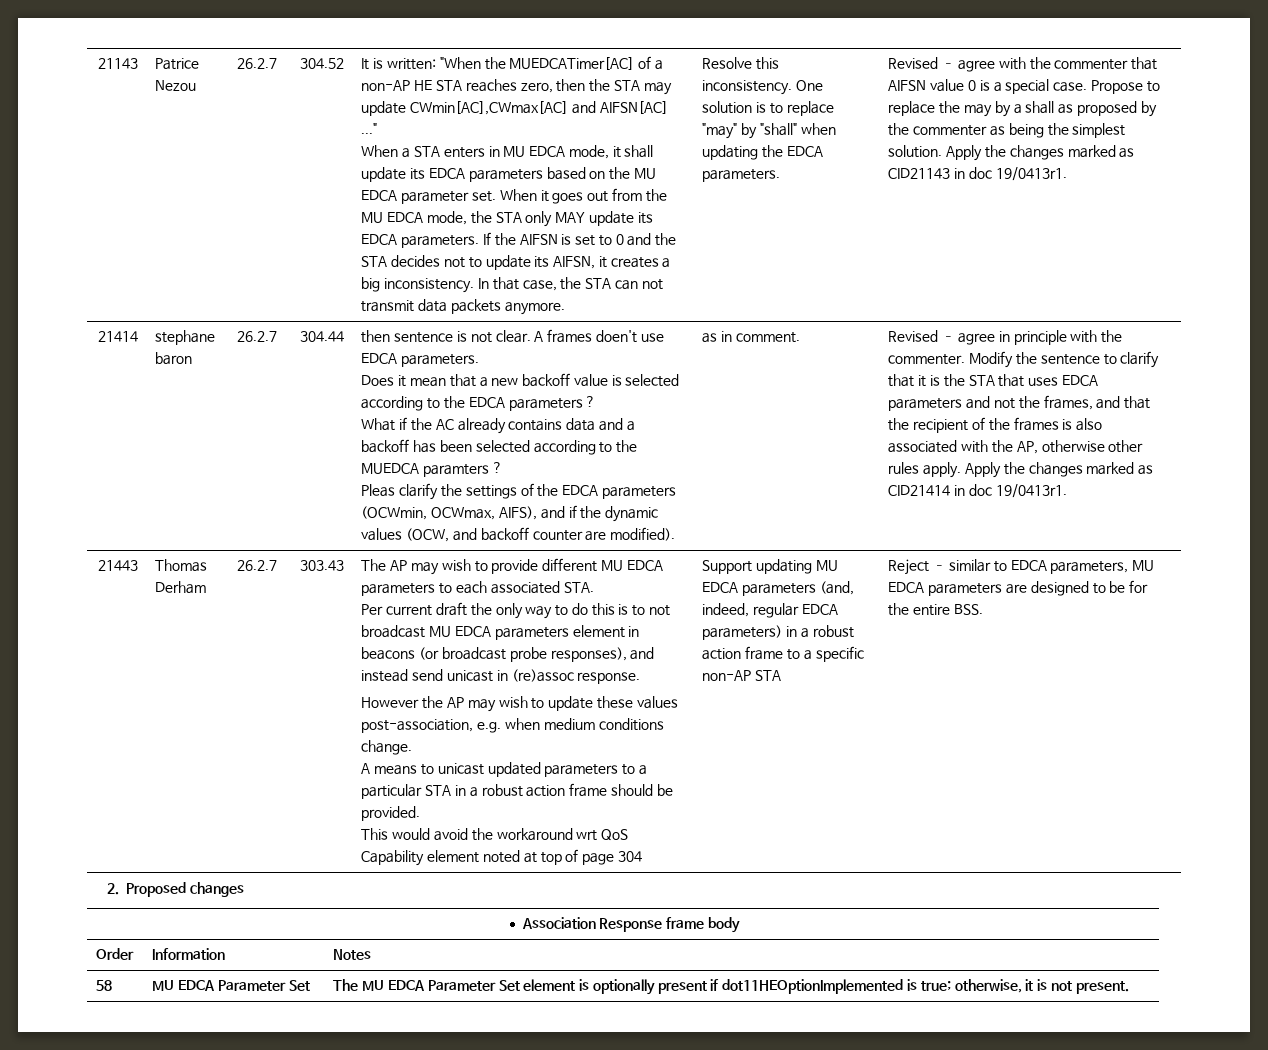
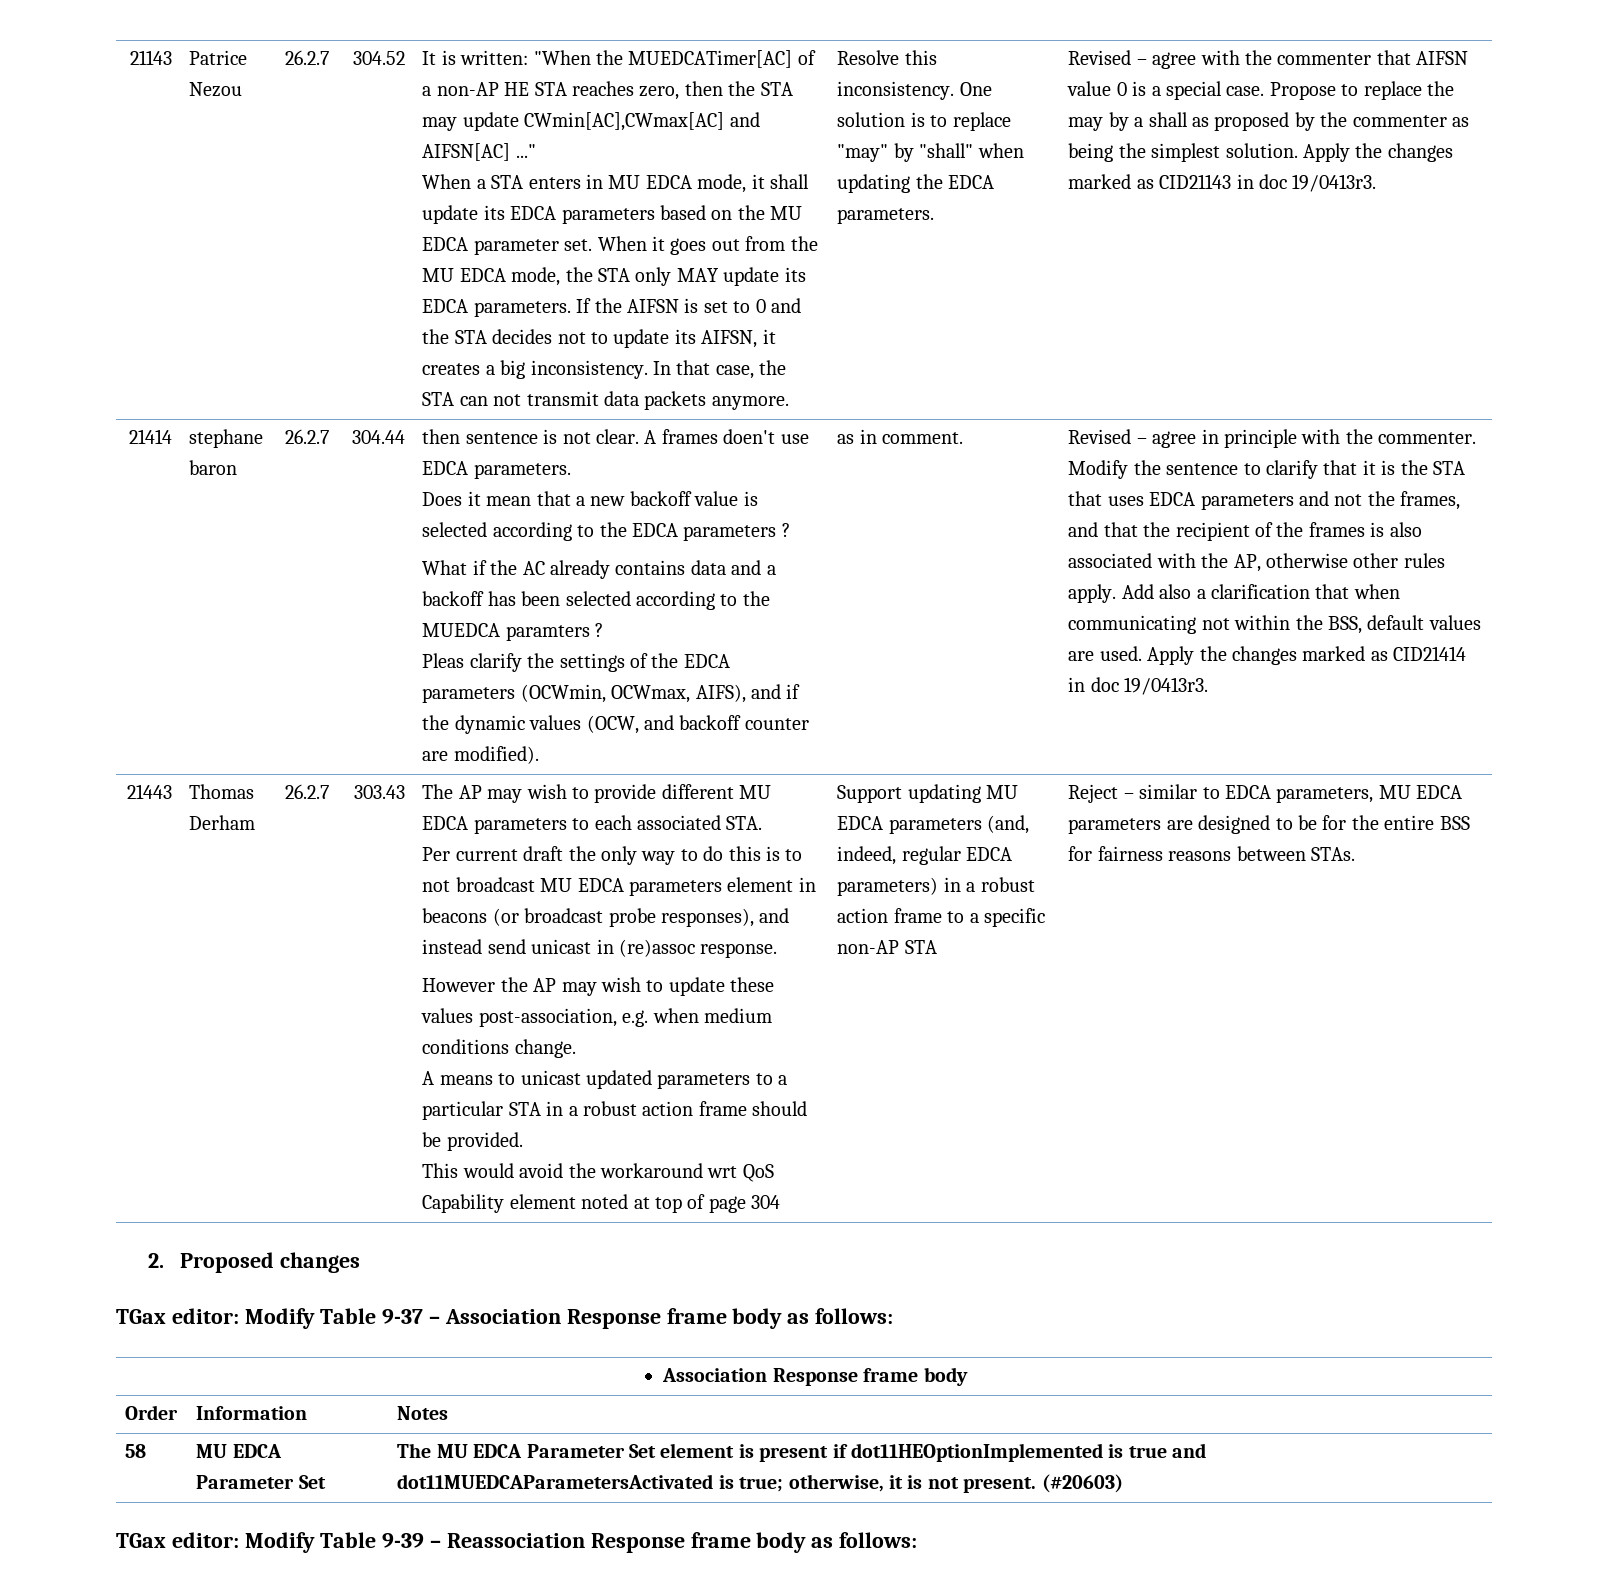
- Apply the changes marked as CID21143 in doc 19/0413r1.
+ Apply the changes marked as CID21143 in doc 19/0413r3.
+ Add also a clarification that when communicating not within the BSS, default values are used.
- Apply the changes marked as CID21414 in doc 19/0413r1.
+ Apply the changes marked as CID21414 in doc 19/0413r3.
- Reject – similar to EDCA parameters, MU EDCA parameters are designed to be for the entire BSS.
+ Reject – similar to EDCA parameters, MU EDCA parameters are designed to be for the entire BSS for fairness reasons between STAs.
  2. Proposed changes
+ TGax editor: Modify Table 9-37 – Association Response frame body as follows:
- 58 | MU EDCA Parameter Set | The MU EDCA Parameter Set element is optionally present if dot11HEOptionImplemented is true; otherwise, it is not present.
+ 58 | MU EDCA Parameter Set | The MU EDCA Parameter Set element is present if dot11HEOptionImplemented is true and dot11MUEDCAParametersActivated is true; otherwise, it is not present. (#20603)
+ TGax editor: Modify Table 9-39 – Reassociation Response frame body as follows:

